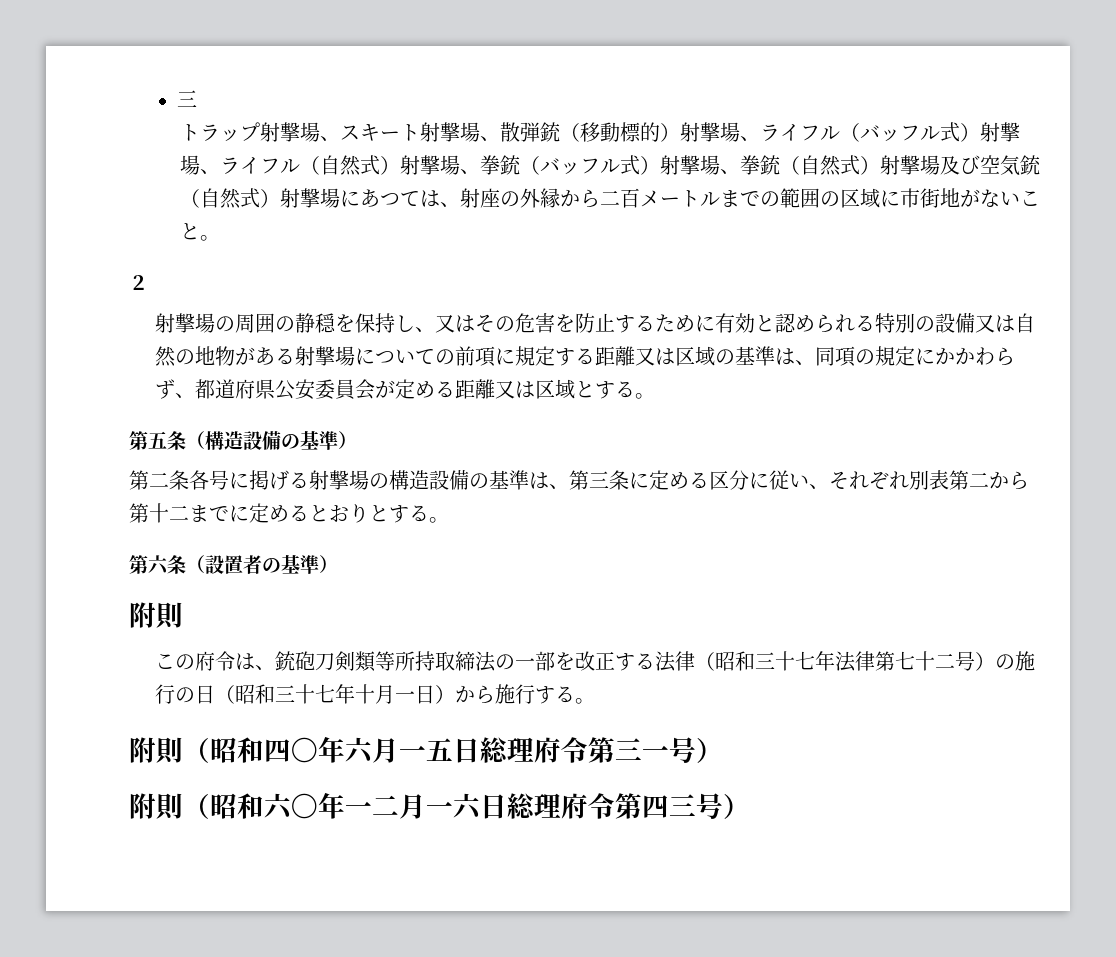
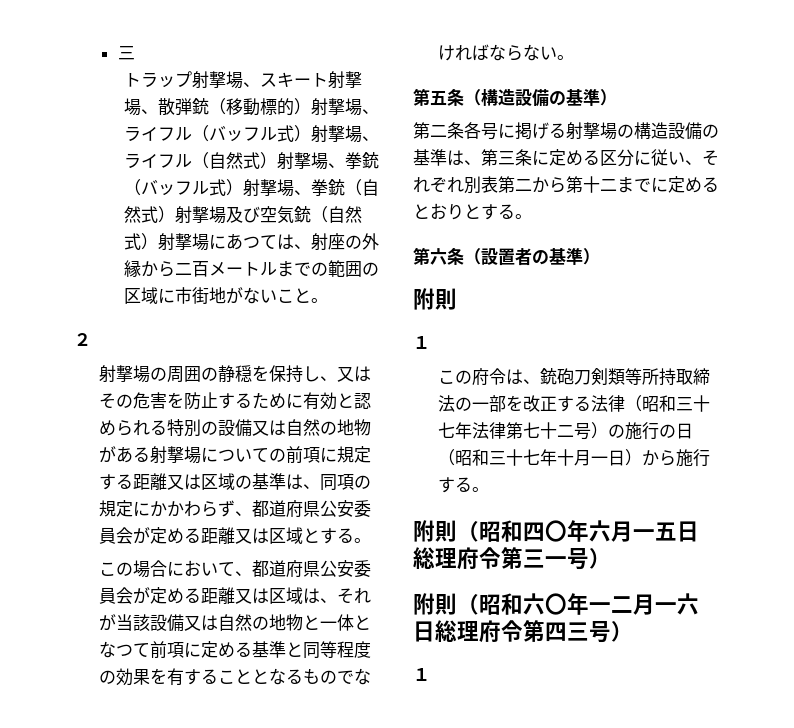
+ この場合において、都道府県公安委員会が定める距離又は区域は、それが当該設備又は自然の地物と一体となつて前項に定める基準と同等程度の効果を有することとなるものでなければならない。
  第六条（設置者の基準）
  附則
+ １
  附則（昭和六〇年一二月一六日総理府令第四三号）
+ １

